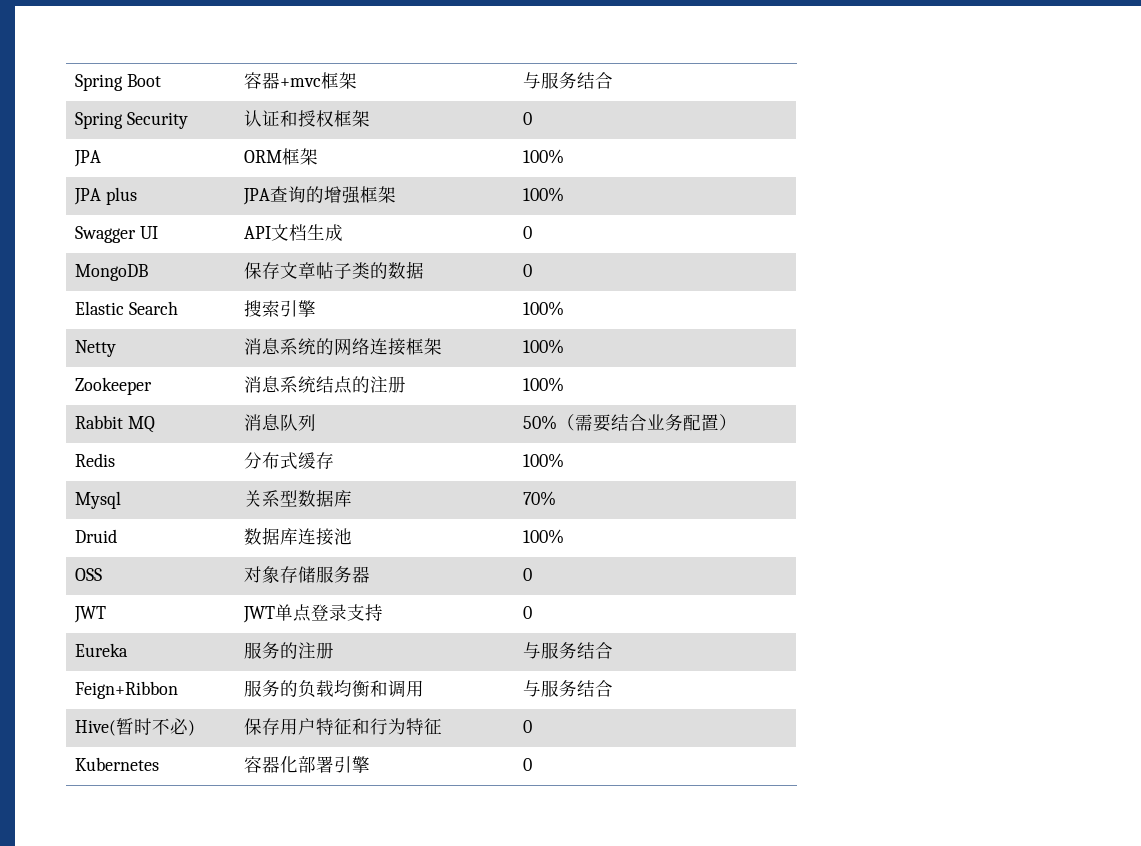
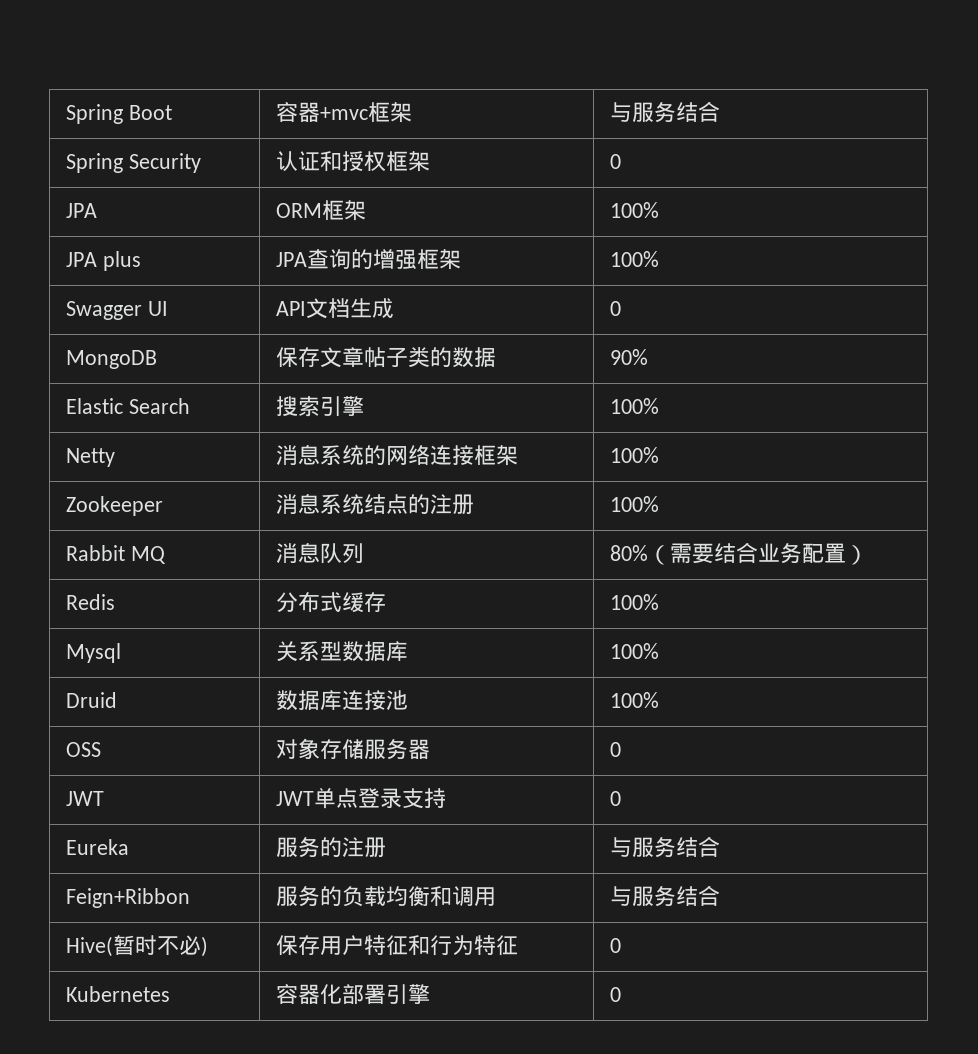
- MongoDB | 保存文章帖子类的数据 | 0
+ MongoDB | 保存文章帖子类的数据 | 90%
- Rabbit MQ | 消息队列 | 50%（需要结合业务配置）
+ Rabbit MQ | 消息队列 | 80%（需要结合业务配置）
- Mysql | 关系型数据库 | 70%
+ Mysql | 关系型数据库 | 100%

